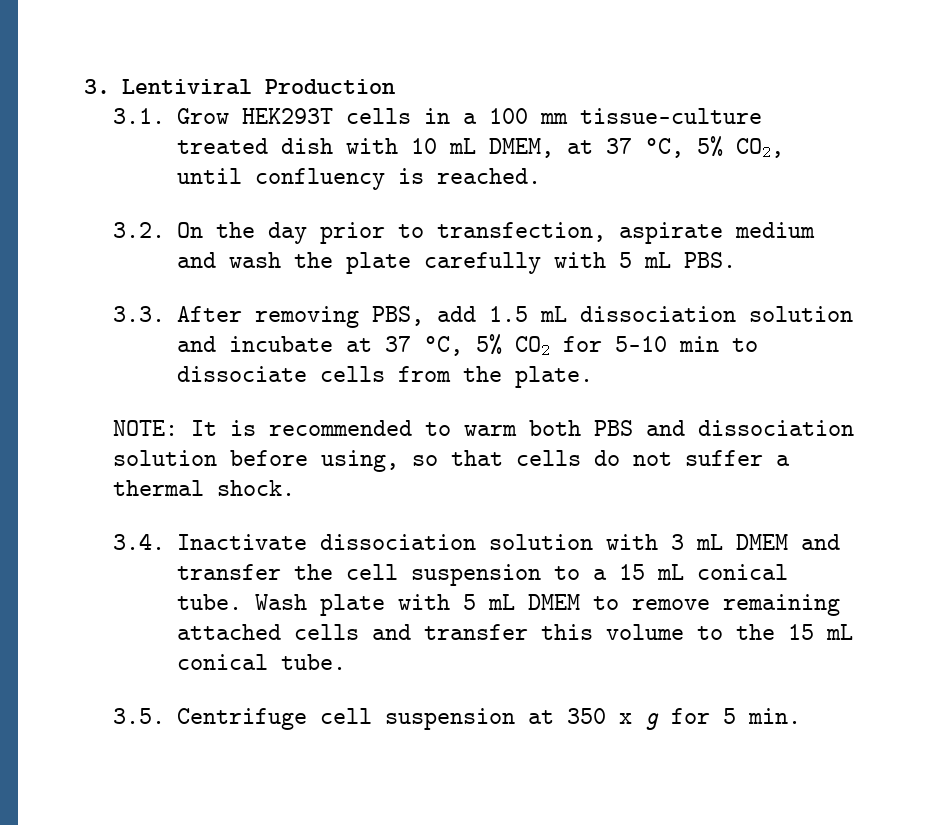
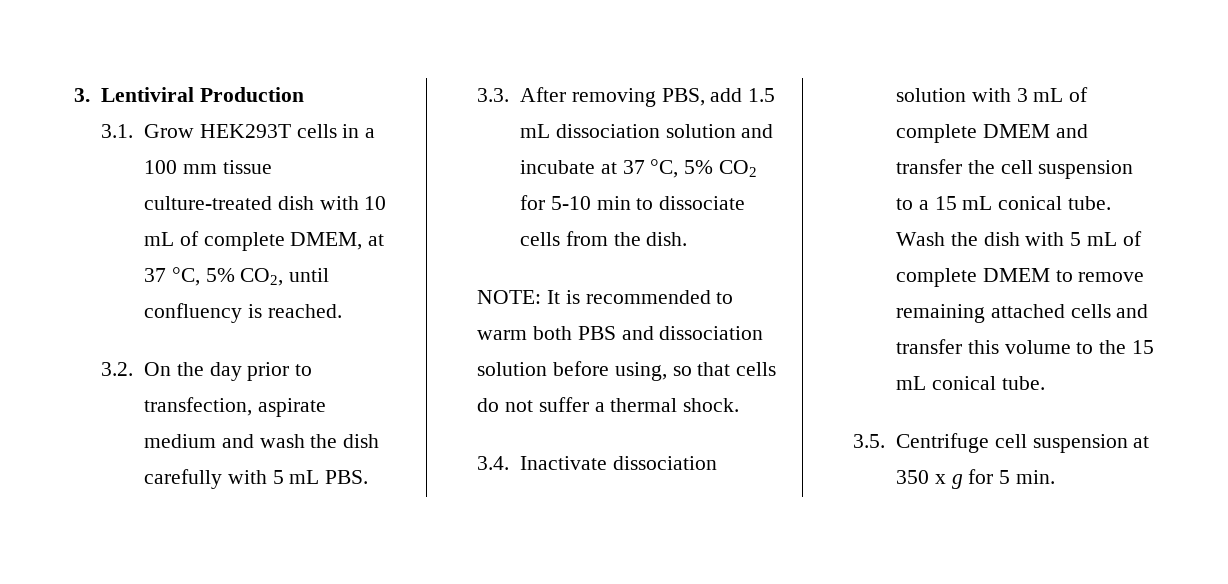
- 3.1. Grow HEK293T cells in a 100 mm tissue-culture treated dish with 10 mL DMEM, at 37 °C, 5% CO2, until confluency is reached.
+ 3.1. Grow HEK293T cells in a 100 mm tissue culture-treated dish with 10 mL of complete DMEM, at 37 °C, 5% CO2, until confluency is reached.
- 3.2. On the day prior to transfection, aspirate medium and wash the plate carefully with 5 mL PBS.
+ 3.2. On the day prior to transfection, aspirate medium and wash the dish carefully with 5 mL PBS.
- 3.3. After removing PBS, add 1.5 mL dissociation solution and incubate at 37 °C, 5% CO2 for 5-10 min to dissociate cells from the plate.
+ 3.3. After removing PBS, add 1.5 mL dissociation solution and incubate at 37 °C, 5% CO2 for 5-10 min to dissociate cells from the dish.
- 3.4. Inactivate dissociation solution with 3 mL DMEM and transfer the cell suspension to a 15 mL conical tube.
+ 3.4. Inactivate dissociation solution with 3 mL of complete DMEM and transfer the cell suspension to a 15 mL conical tube.
- Wash plate with 5 mL DMEM to remove remaining attached cells and transfer this volume to the 15 mL conical tube.
+ Wash the dish with 5 mL of complete DMEM to remove remaining attached cells and transfer this volume to the 15 mL conical tube.

